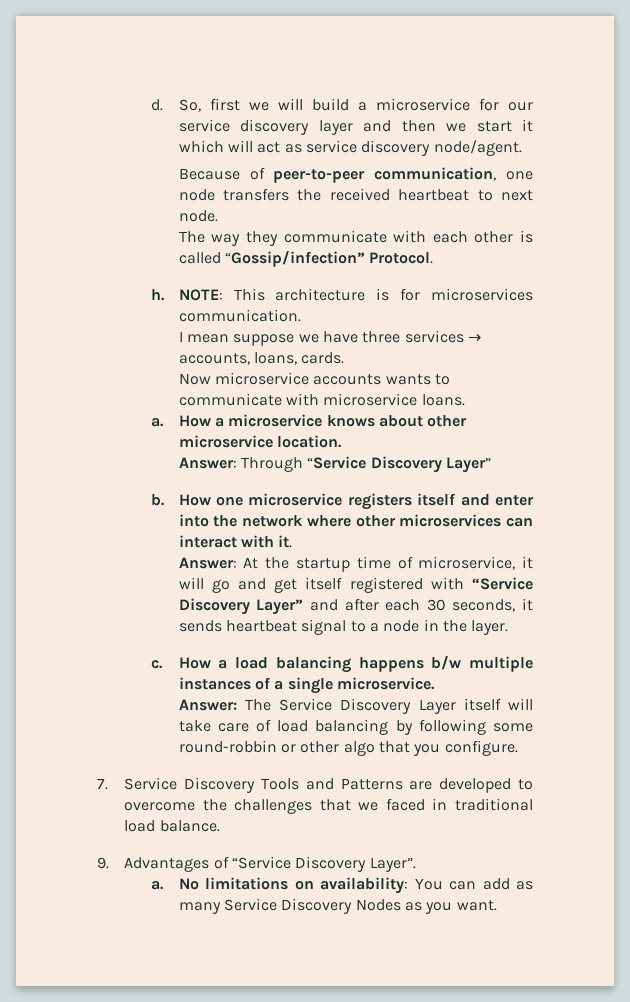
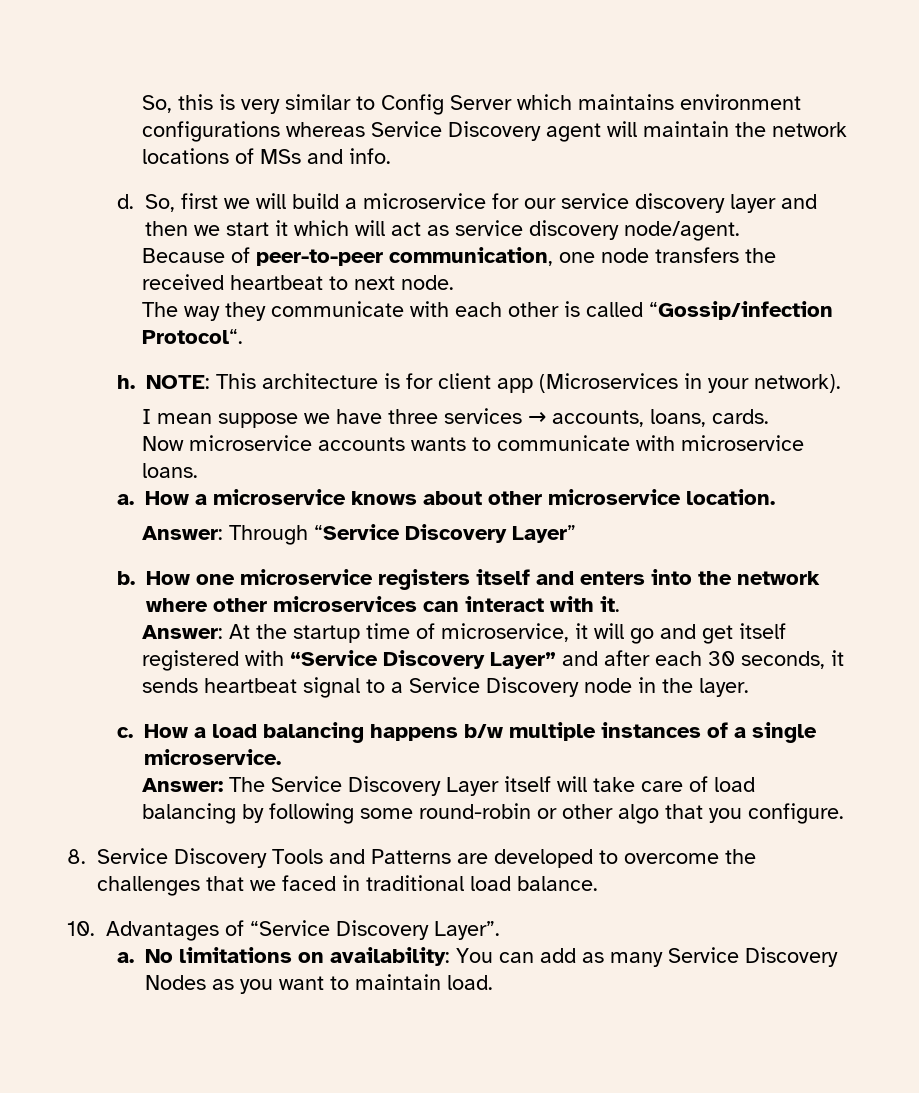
+ So, this is very similar to Config Server which maintains environment configurations whereas Service Discovery agent will maintain the network locations of MSs and info.
- The way they communicate with each other is called “Gossip/infection” Protocol.
+ The way they communicate with each other is called “Gossip/infection Protocol“.
- NOTE: This architecture is for microservices communication.
+ NOTE: This architecture is for client app (Microservices in your network).
- How one microservice registers itself and enter into the network where other microservices can interact with it.
+ How one microservice registers itself and enters into the network where other microservices can interact with it.
- Answer: At the startup time of microservice, it will go and get itself registered with “Service Discovery Layer” and after each 30 seconds, it sends heartbeat signal to a node in the layer.
+ Answer: At the startup time of microservice, it will go and get itself registered with “Service Discovery Layer” and after each 30 seconds, it sends heartbeat signal to a Service Discovery node in the layer.
- Answer: The Service Discovery Layer itself will take care of load balancing by following some round-robbin or other algo that you configure.
+ Answer: The Service Discovery Layer itself will take care of load balancing by following some round-robin or other algo that you configure.
- 7. Service Discovery Tools and Patterns are developed to overcome the challenges that we faced in traditional load balance.
+ 8. Service Discovery Tools and Patterns are developed to overcome the challenges that we faced in traditional load balance.
- 9. Advantages of “Service Discovery Layer”.
+ 10. Advantages of “Service Discovery Layer”.
- No limitations on availability: You can add as many Service Discovery Nodes as you want.
+ No limitations on availability: You can add as many Service Discovery Nodes as you want to maintain load.

